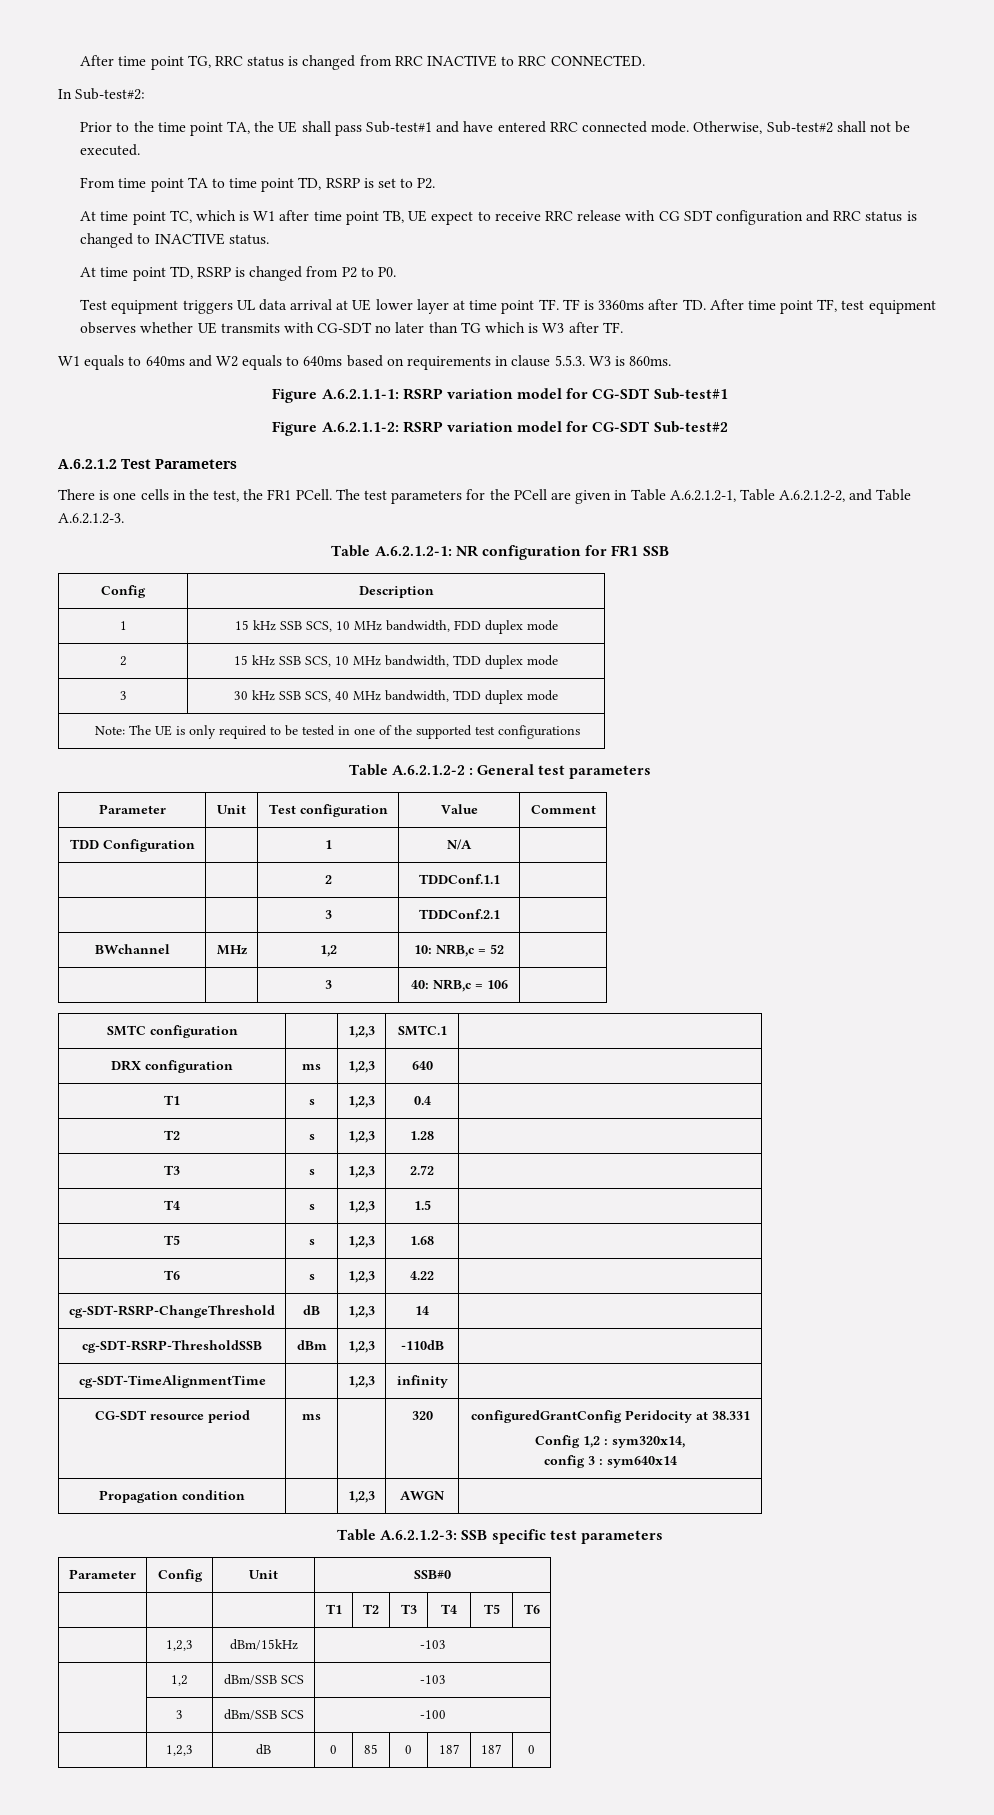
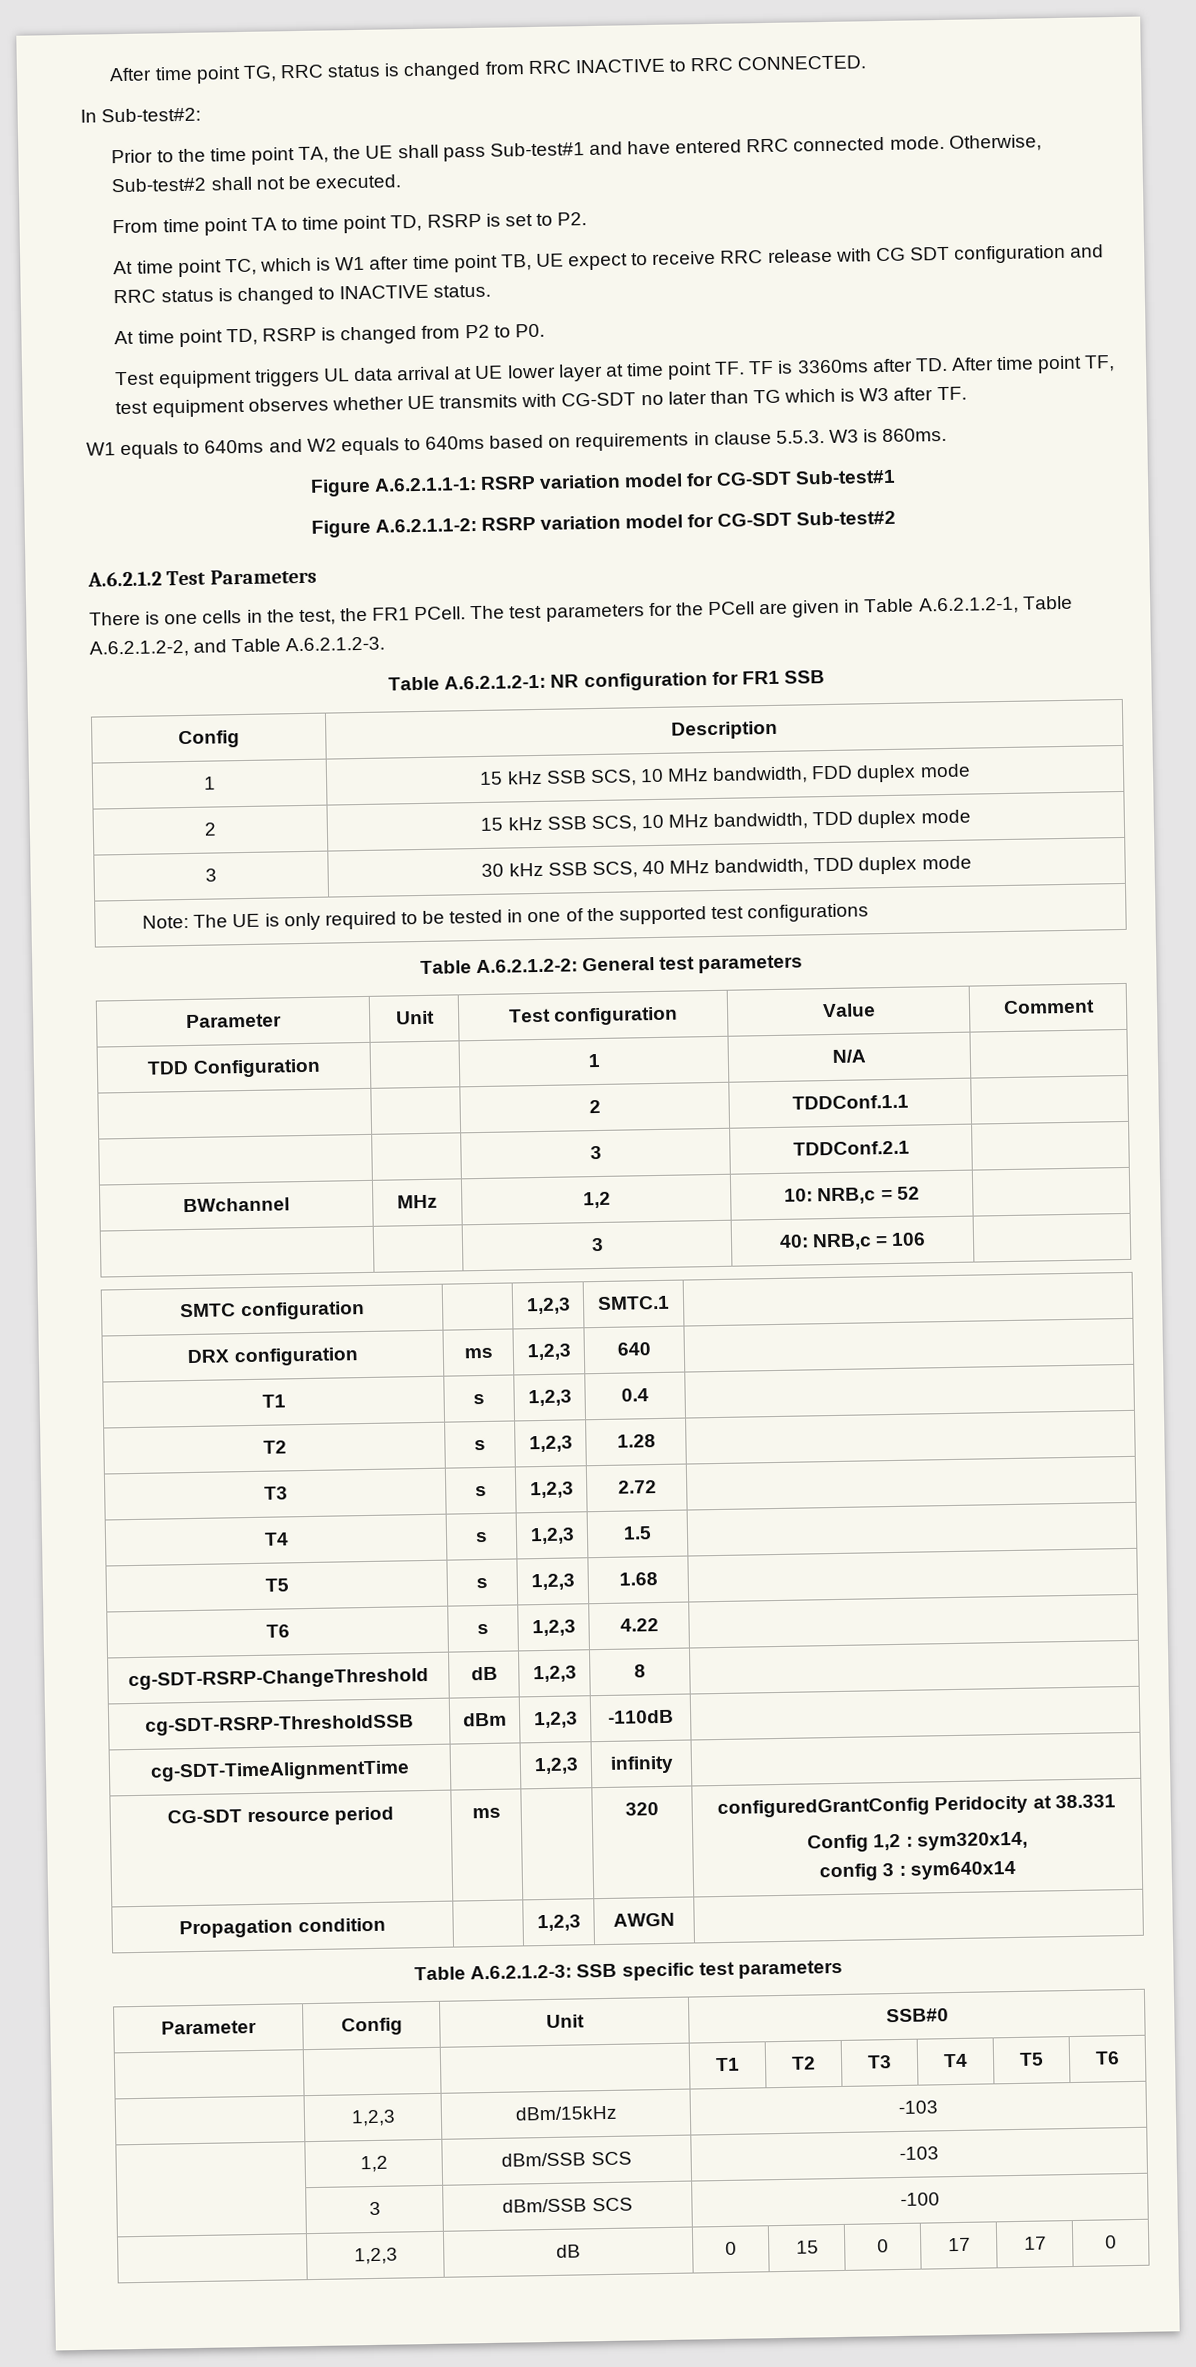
- Table A.6.2.1.2-2 : General test parameters
+ Table A.6.2.1.2-2: General test parameters
- cg-SDT-RSRP-ChangeThreshold | dB | 1,2,3 | 14 |
+ cg-SDT-RSRP-ChangeThreshold | dB | 1,2,3 | 8 |
- | 1,2,3 | dB | 0 | 85 | 0 | 187 | 187 | 0
+ | 1,2,3 | dB | 0 | 15 | 0 | 17 | 17 | 0

